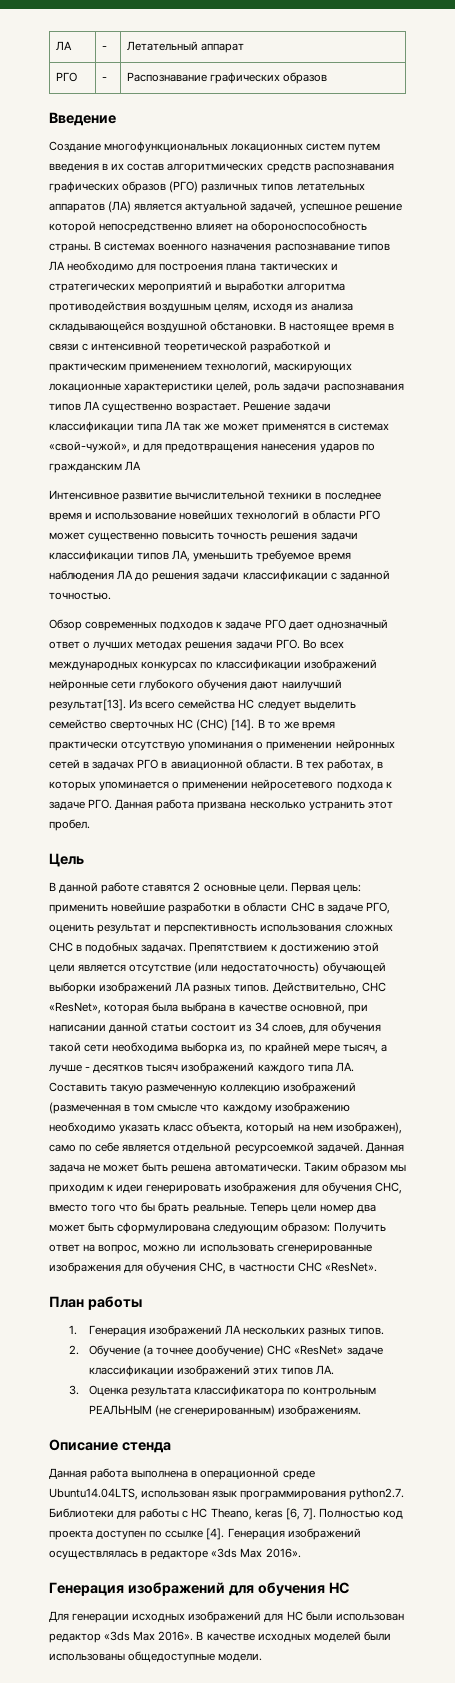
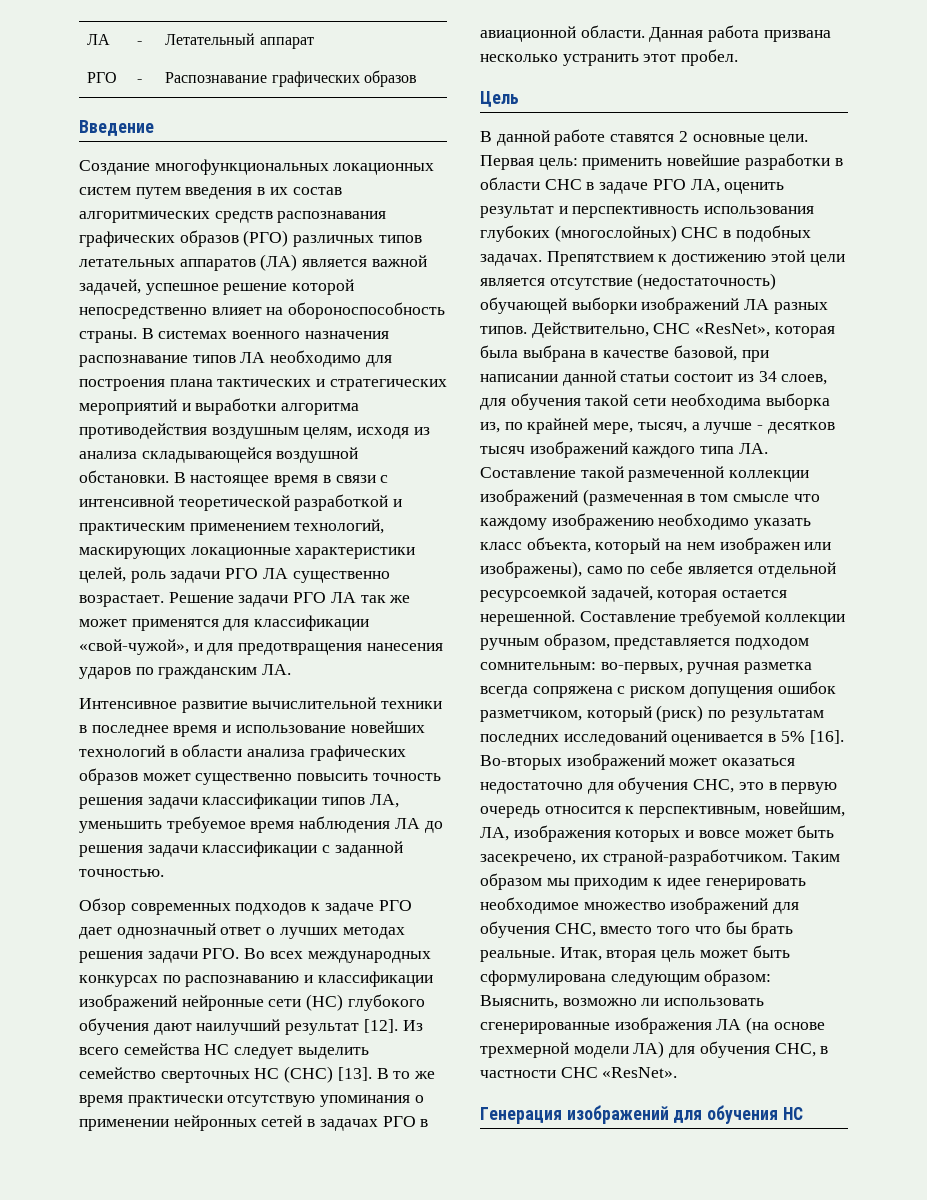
- Создание многофункциональных локационных систем путем введения в их состав алгоритмических средств распознавания графических образов (РГО) различных типов летательных аппаратов (ЛА) является актуальной задачей, успешное решение которой непосредственно влияет на обороноспособность страны.
+ Создание многофункциональных локационных систем путем введения в их состав алгоритмических средств распознавания графических образов (РГО) различных типов летательных аппаратов (ЛА) является важной задачей, успешное решение которой непосредственно влияет на обороноспособность страны.
- В настоящее время в связи с интенсивной теоретической разработкой и практическим применением технологий, маскирующих локационные характеристики целей, роль задачи распознавания типов ЛА существенно возрастает.
+ В настоящее время в связи с интенсивной теоретической разработкой и практическим применением технологий, маскирующих локационные характеристики целей, роль задачи РГО ЛА существенно возрастает.
- Решение задачи классификации типа ЛА так же может применятся в системах «свой-чужой», и для предотвращения нанесения ударов по гражданским ЛА
+ Решение задачи РГО ЛА так же может применятся для классификации «свой-чужой», и для предотвращения нанесения ударов по гражданским ЛА.
- Интенсивное развитие вычислительной техники в последнее время и использование новейших технологий в области РГО может существенно повысить точность решения задачи классификации типов ЛА, уменьшить требуемое время наблюдения ЛА до решения задачи классификации с заданной точностью.
+ Интенсивное развитие вычислительной техники в последнее время и использование новейших технологий в области анализа графических образов может существенно повысить точность решения задачи классификации типов ЛА, уменьшить требуемое время наблюдения ЛА до решения задачи классификации с заданной точностью.
- Обзор современных подходов к задаче РГО дает однозначный ответ о лучших методах решения задачи РГО. Во всех международных конкурсах по классификации изображений нейронные сети глубокого обучения дают наилучший результат[13].
+ Обзор современных подходов к задаче РГО дает однозначный ответ о лучших методах решения задачи РГО. Во всех международных конкурсах по распознаванию и классификации изображений нейронные сети (НС) глубокого обучения дают наилучший результат [12].
- Из всего семейства НС следует выделить семейство сверточных НС (СНС) [14].
+ Из всего семейства НС следует выделить семейство сверточных НС (СНС) [13].
- В тех работах, в которых упоминается о применении нейросетевого подхода к задаче РГО. Данная работа призвана несколько устранить этот пробел.
+ Данная работа призвана несколько устранить этот пробел.
- Первая цель: применить новейшие разработки в области СНС в задаче РГО, оценить результат и перспективность использования сложных СНС в подобных задачах.
+ Первая цель: применить новейшие разработки в области СНС в задаче РГО ЛА, оценить результат и перспективность использования глубоких (многослойных) СНС в подобных задачах.
- Препятствием к достижению этой цели является отсутствие (или недостаточность) обучающей выборки изображений ЛА разных типов.
+ Препятствием к достижению этой цели является отсутствие (недостаточность) обучающей выборки изображений ЛА разных типов.
- Действительно, СНС «ResNet», которая была выбрана в качестве основной, при написании данной статьи состоит из 34 слоев, для обучения такой сети необходима выборка из, по крайней мере тысяч, а лучше - десятков тысяч изображений каждого типа ЛА. Составить такую размеченную коллекцию изображений (размеченная в том смысле что каждому изображению необходимо указать класс объекта, который на нем изображен), само по себе является отдельной ресурсоемкой задачей. Данная задача не может быть решена автоматически.
+ Действительно, СНС «ResNet», которая была выбрана в качестве базовой, при написании данной статьи состоит из 34 слоев, для обучения такой сети необходима выборка из, по крайней мере, тысяч, а лучше - десятков тысяч изображений каждого типа ЛА. Составление такой размеченной коллекции изображений (размеченная в том смысле что каждому изображению необходимо указать класс объекта, который на нем изображен или изображены), само по себе является отдельной ресурсоемкой задачей, которая остается нерешенной. Составление требуемой коллекции ручным образом, представляется подходом сомнительным: во-первых, ручная разметка всегда сопряжена с риском допущения ошибок разметчиком, который (риск) по результатам последних исследований оценивается в 5% [16]. Во-вторых изображений может оказаться недостаточно для обучения СНС, это в первую очередь относится к перспективным, новейшим, ЛА, изображения которых и вовсе может быть засекречено, их страной-разработчиком.
- Таким образом мы приходим к идеи генерировать изображения для обучения СНС, вместо того что бы брать реальные.
+ Таким образом мы приходим к идее генерировать необходимое множество изображений для обучения СНС, вместо того что бы брать реальные.
- Теперь цели номер два может быть сформулирована следующим образом: Получить ответ на вопрос, можно ли использовать сгенерированные изображения для обучения СНС, в частности СНС «ResNet».
+ Итак, вторая цель может быть сформулирована следующим образом: Выяснить, возможно ли использовать сгенерированные изображения ЛА (на основе трехмерной модели ЛА) для обучения СНС, в частности СНС «ResNet».
- План работы
- 1. Генерация изображений ЛА нескольких разных типов.
- 2. Обучение (а точнее дообучение) СНС «ResNet» задаче классификации изображений этих типов ЛА.
- 3. Оценка результата классификатора по контрольным РЕАЛЬНЫМ (не сгенерированным) изображениям.
- Описание стенда
- Данная работа выполнена в операционной среде Ubuntu14.04LTS, использован язык программирования python2.7. Библиотеки для работы с НС Theano, keras [6, 7]. Полностью код проекта доступен по ссылке [4]. Генерация изображений осуществлялась в редакторе «3ds Max 2016».
- Для генерации исходных изображений для НС были использован редактор «3ds Max 2016». В качестве исходных моделей были использованы общедоступные модели.

